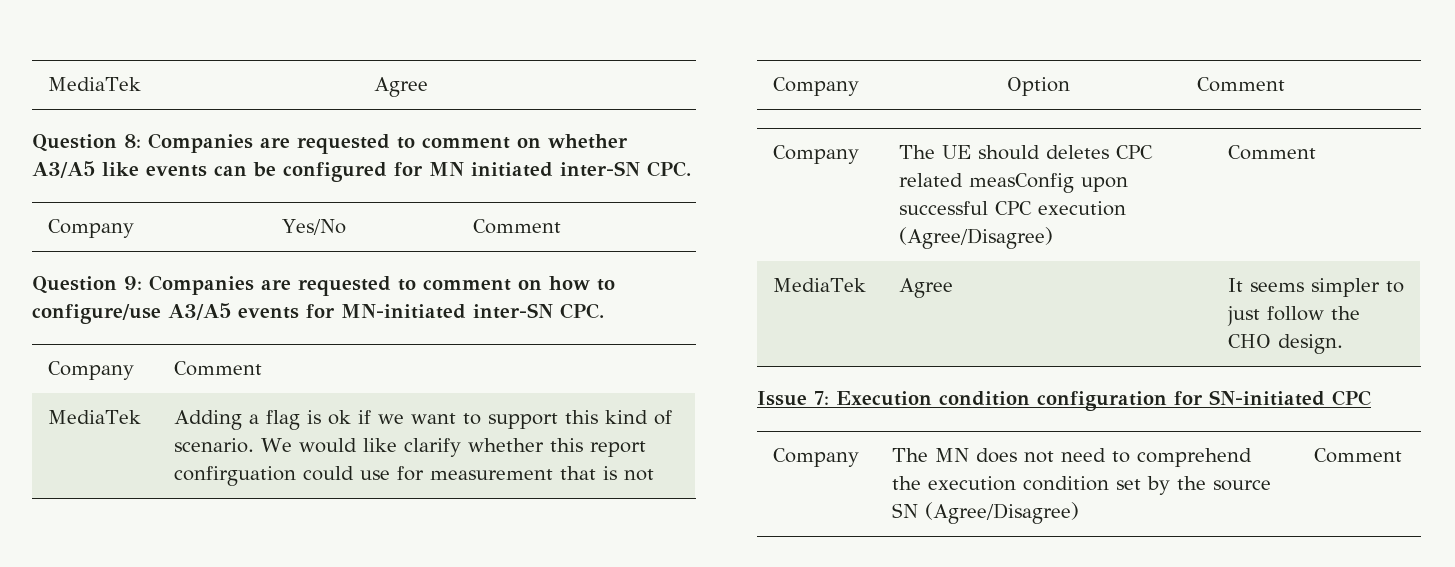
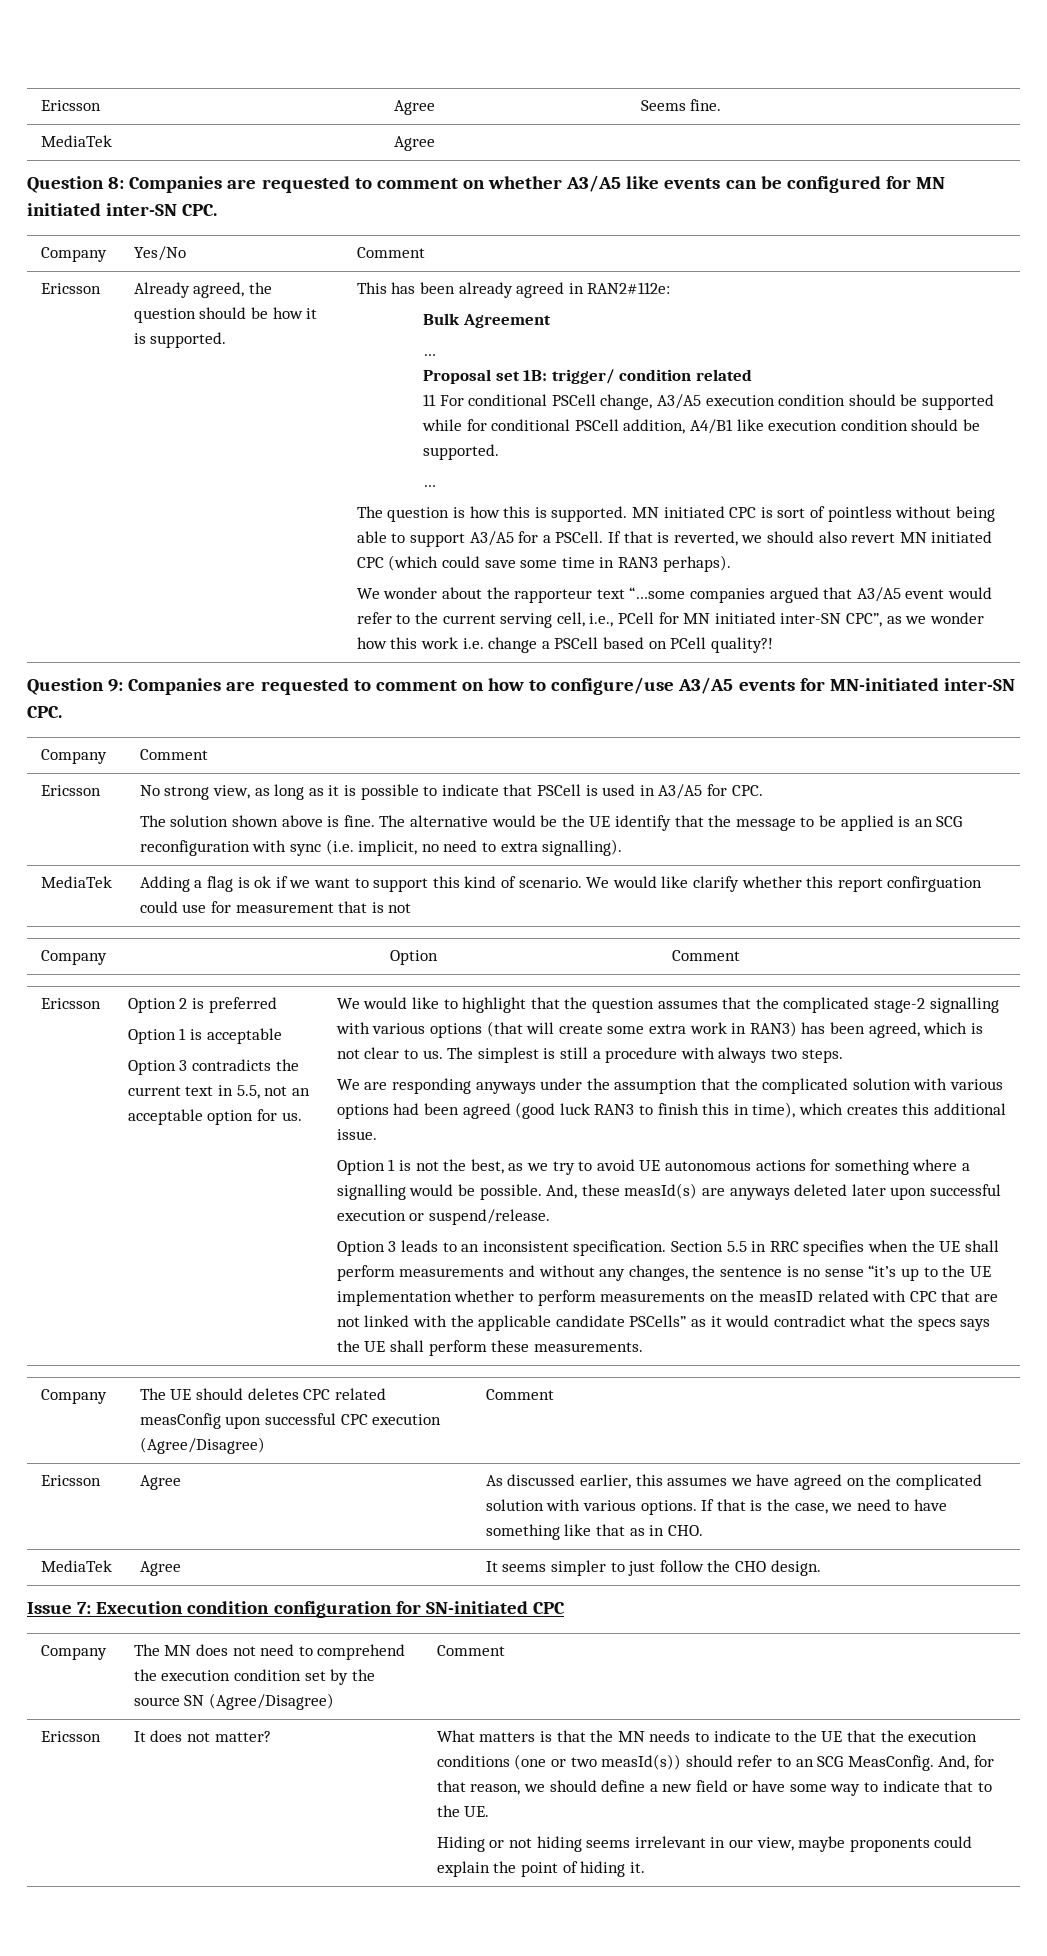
+ Ericsson | Agree | Seems fine.
+ Ericsson | Already agreed, the question should be how it is supported. | This has been already agreed in RAN2#112e:
+ Bulk Agreement
+ …
+ Proposal set 1B: trigger/ condition related
+ 11 For conditional PSCell change, A3/A5 execution condition should be supported while for conditional PSCell addition, A4/B1 like execution condition should be supported.
+ …
+ The question is how this is supported. MN initiated CPC is sort of pointless without being able to support A3/A5 for a PSCell. If that is reverted, we should also revert MN initiated CPC (which could save some time in RAN3 perhaps).
+ We wonder about the rapporteur text “…some companies argued that A3/A5 event would refer to the current serving cell, i.e., PCell for MN initiated inter-SN CPC”, as we wonder how this work i.e. change a PSCell based on PCell quality?!
+ Ericsson | No strong view, as long as it is possible to indicate that PSCell is used in A3/A5 for CPC.
+ The solution shown above is fine. The alternative would be the UE identify that the message to be applied is an SCG reconfiguration with sync (i.e. implicit, no need to extra signalling).
+ Ericsson | Option 2 is preferred
+ Option 1 is acceptable
+ Option 3 contradicts the current text in 5.5, not an acceptable option for us. | We would like to highlight that the question assumes that the complicated stage-2 signalling with various options (that will create some extra work in RAN3) has been agreed, which is not clear to us. The simplest is still a procedure with always two steps.
+ We are responding anyways under the assumption that the complicated solution with various options had been agreed (good luck RAN3 to finish this in time), which creates this additional issue.
+ Option 1 is not the best, as we try to avoid UE autonomous actions for something where a signalling would be possible. And, these measId(s) are anyways deleted later upon successful execution or suspend/release.
+ Option 3 leads to an inconsistent specification. Section 5.5 in RRC specifies when the UE shall perform measurements and without any changes, the sentence is no sense “it’s up to the UE implementation whether to perform measurements on the measID related with CPC that are not linked with the applicable candidate PSCells” as it would contradict what the specs says the UE shall perform these measurements.
+ Ericsson | Agree | As discussed earlier, this assumes we have agreed on the complicated solution with various options. If that is the case, we need to have something like that as in CHO.
+ Ericsson | It does not matter? | What matters is that the MN needs to indicate to the UE that the execution conditions (one or two measId(s)) should refer to an SCG MeasConfig. And, for that reason, we should define a new field or have some way to indicate that to the UE.
+ Hiding or not hiding seems irrelevant in our view, maybe proponents could explain the point of hiding it.

